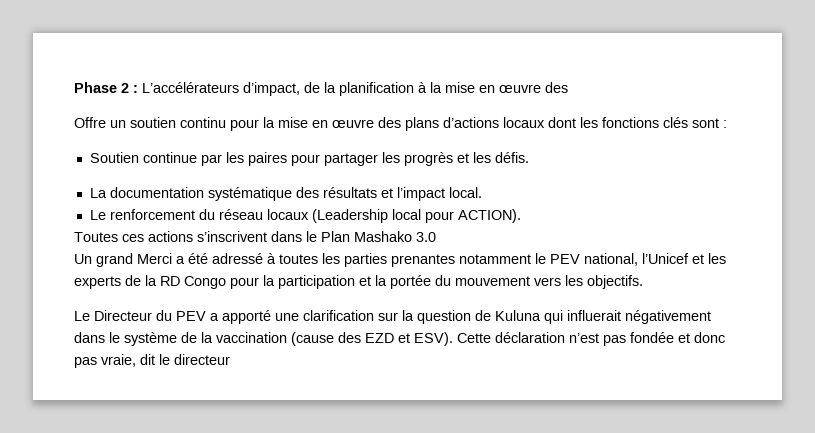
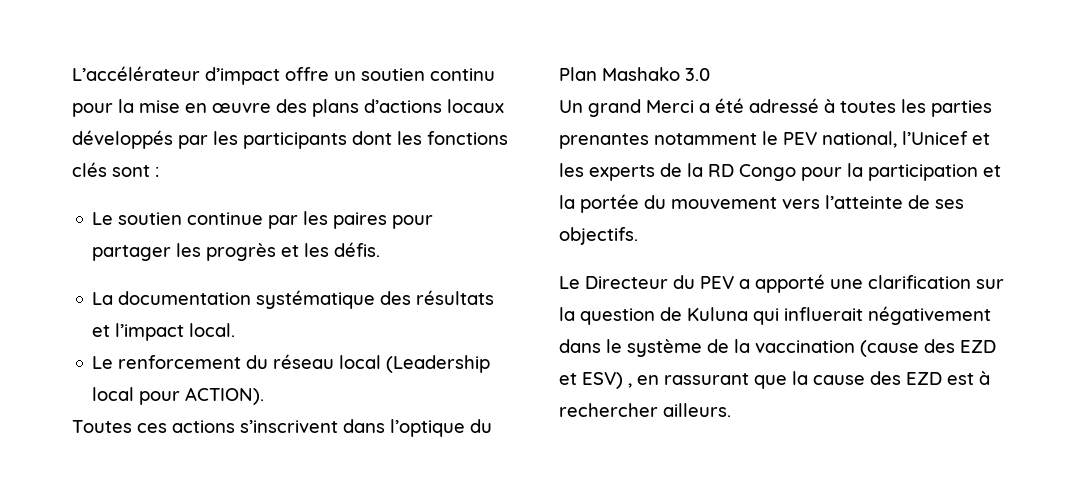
- Phase 2 : L’accélérateurs d’impact, de la planification à la mise en œuvre des
- Offre un soutien continu pour la mise en œuvre des plans d’actions locaux dont les fonctions clés sont :
+ L’accélérateur d’impact offre un soutien continu pour la mise en œuvre des plans d’actions locaux développés par les participants dont les fonctions clés sont :
- Soutien continue par les paires pour partager les progrès et les défis.
+ Le soutien continue par les paires pour partager les progrès et les défis.
- Le renforcement du réseau locaux (Leadership local pour ACTION).
+ Le renforcement du réseau local (Leadership local pour ACTION).
- Toutes ces actions s’inscrivent dans le Plan Mashako 3.0
+ Toutes ces actions s’inscrivent dans l’optique du Plan Mashako 3.0
- Un grand Merci a été adressé à toutes les parties prenantes notamment le PEV national, l’Unicef et les experts de la RD Congo pour la participation et la portée du mouvement vers les objectifs.
+ Un grand Merci a été adressé à toutes les parties prenantes notamment le PEV national, l’Unicef et les experts de la RD Congo pour la participation et la portée du mouvement vers l’atteinte de ses objectifs.
- Le Directeur du PEV a apporté une clarification sur la question de Kuluna qui influerait négativement dans le système de la vaccination (cause des EZD et ESV). Cette déclaration n’est pas fondée et donc pas vraie, dit le directeur
+ Le Directeur du PEV a apporté une clarification sur la question de Kuluna qui influerait négativement dans le système de la vaccination (cause des EZD et ESV) , en rassurant que la cause des EZD est à rechercher ailleurs.

